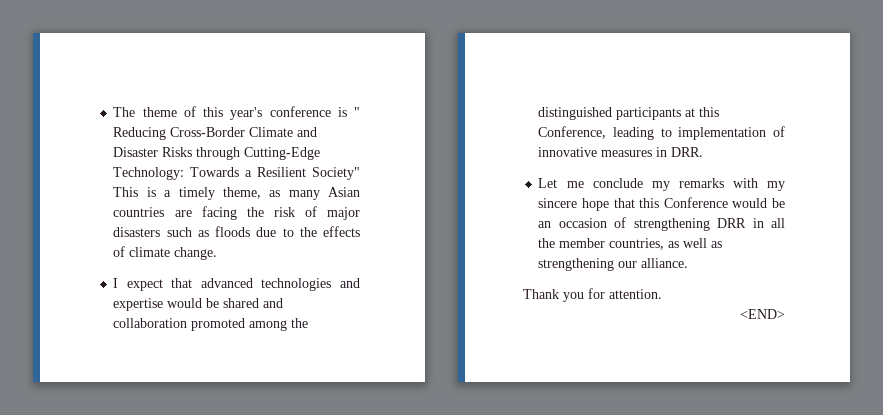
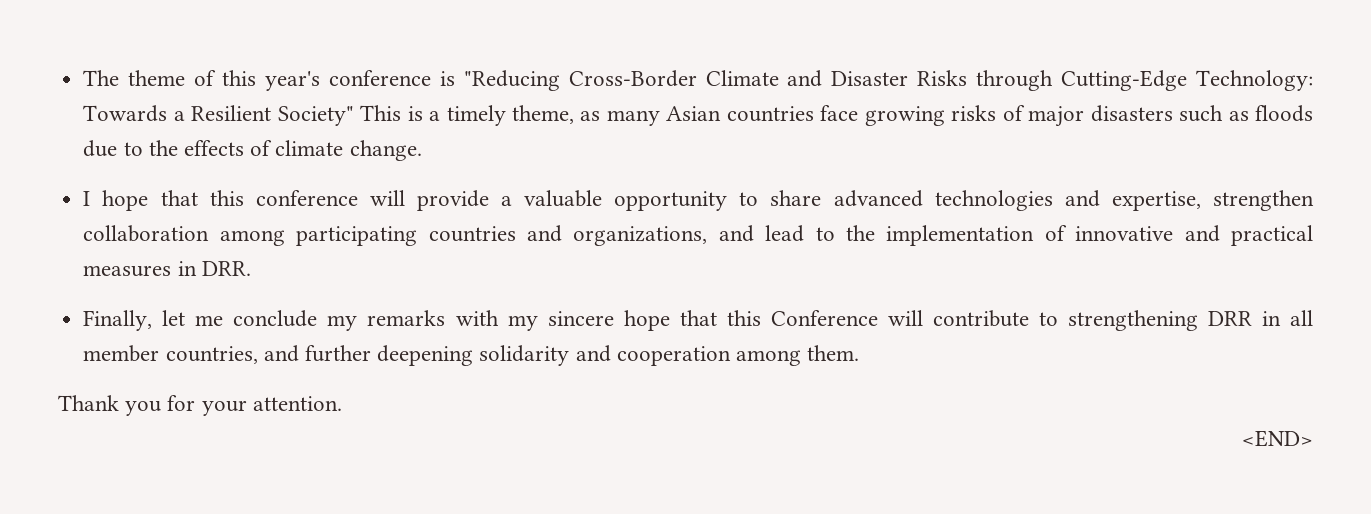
- The theme of this year's conference is " Reducing Cross-Border Climate and Disaster Risks through Cutting-Edge Technology: Towards a Resilient Society" This is a timely theme, as many Asian countries are facing the risk of major disasters such as floods due to the effects of climate change.
+ The theme of this year's conference is "Reducing Cross-Border Climate and Disaster Risks through Cutting-Edge Technology: Towards a Resilient Society" This is a timely theme, as many Asian countries face growing risks of major disasters such as floods due to the effects of climate change.
- I expect that advanced technologies and expertise would be shared and collaboration promoted among the distinguished participants at this Conference, leading to implementation of innovative measures in DRR.
+ I hope that this conference will provide a valuable opportunity to share advanced technologies and expertise, strengthen collaboration among participating countries and organizations, and lead to the implementation of innovative and practical measures in DRR.
- Let me conclude my remarks with my sincere hope that this Conference would be an occasion of strengthening DRR in all the member countries, as well as strengthening our alliance.
+ Finally, let me conclude my remarks with my sincere hope that this Conference will contribute to strengthening DRR in all member countries, and further deepening solidarity and cooperation among them.
- Thank you for attention.
+ Thank you for your attention.

